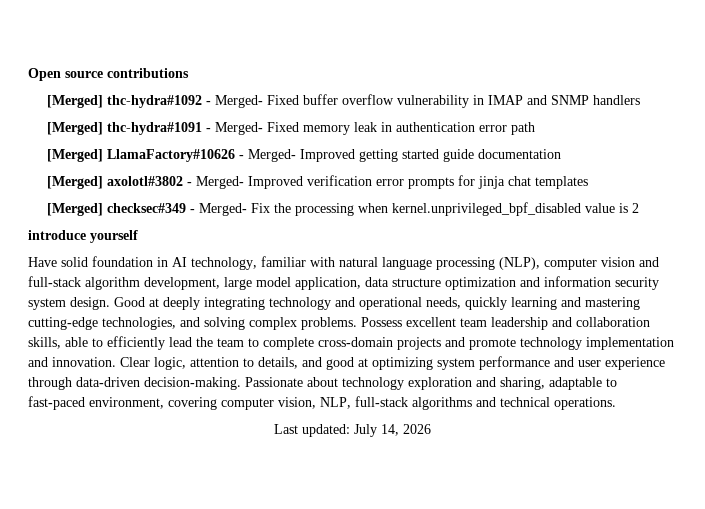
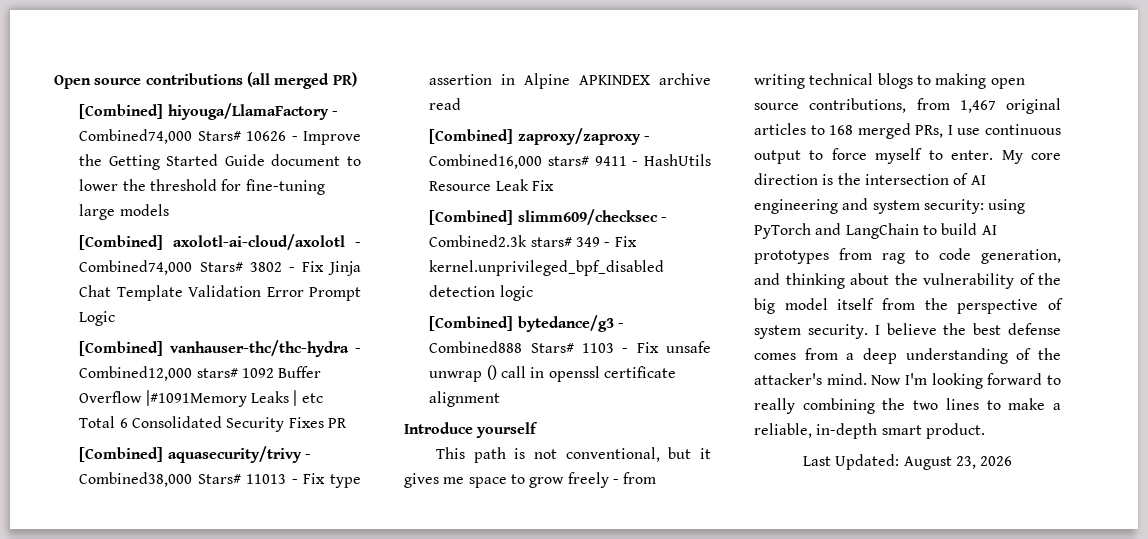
- Open source contributions
- [Merged] thc-hydra#1092 - Merged- Fixed buffer overflow vulnerability in IMAP and SNMP handlers
- [Merged] thc-hydra#1091 - Merged- Fixed memory leak in authentication error path
- [Merged] LlamaFactory#10626 - Merged- Improved getting started guide documentation
- [Merged] axolotl#3802 - Merged- Improved verification error prompts for jinja chat templates
- [Merged] checksec#349 - Merged- Fix the processing when kernel.unprivileged_bpf_disabled value is 2
- introduce yourself
- Have solid foundation in AI technology, familiar with natural language processing (NLP), computer vision and full-stack algorithm development, large model application, data structure optimization and information security system design. Good at deeply integrating technology and operational needs, quickly learning and mastering cutting-edge technologies, and solving complex problems. Possess excellent team leadership and collaboration skills, able to efficiently lead the team to complete cross-domain projects and promote technology implementation and innovation. Clear logic, attention to details, and good at optimizing system performance and user experience through data-driven decision-making. Passionate about technology exploration and sharing, adaptable to fast-paced environment, covering computer vision, NLP, full-stack algorithms and technical operations.
- Last updated: July 14, 2026
+ Open source contributions (all merged PR)
+ [Combined] hiyouga/LlamaFactory - Combined74,000 Stars# 10626 - Improve the Getting Started Guide document to lower the threshold for fine-tuning large models
+ [Combined] axolotl-ai-cloud/axolotl - Combined74,000 Stars# 3802 - Fix Jinja Chat Template Validation Error Prompt Logic
+ [Combined] vanhauser-thc/thc-hydra - Combined12,000 stars# 1092 Buffer Overflow |#1091Memory Leaks | etc Total 6 Consolidated Security Fixes PR
+ [Combined] aquasecurity/trivy - Combined38,000 Stars# 11013 - Fix type assertion in Alpine APKINDEX archive read
+ [Combined] zaproxy/zaproxy - Combined16,000 stars# 9411 - HashUtils Resource Leak Fix
+ [Combined] slimm609/checksec - Combined2.3k stars# 349 - Fix kernel.unprivileged_bpf_disabled detection logic
+ [Combined] bytedance/g3 - Combined888 Stars# 1103 - Fix unsafe unwrap () call in openssl certificate alignment
+ Introduce yourself
+ This path is not conventional, but it gives me space to grow freely - from writing technical blogs to making open source contributions, from 1,467 original articles to 168 merged PRs, I use continuous output to force myself to enter. My core direction is the intersection of AI engineering and system security: using PyTorch and LangChain to build AI prototypes from rag to code generation, and thinking about the vulnerability of the big model itself from the perspective of system security. I believe the best defense comes from a deep understanding of the attacker's mind. Now I'm looking forward to really combining the two lines to make a reliable, in-depth smart product.
+ Last Updated: August 23, 2026

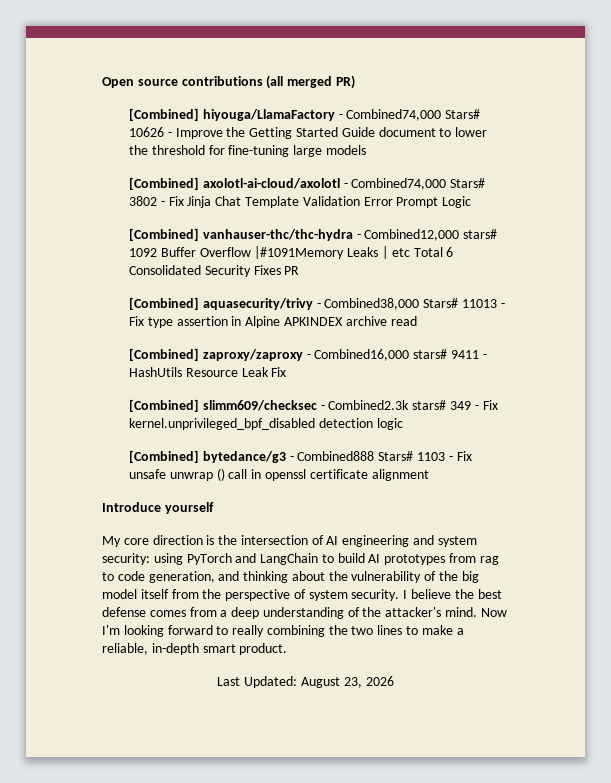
- This path is not conventional, but it gives me space to grow freely - from writing technical blogs to making open source contributions, from 1,467 original articles to 168 merged PRs, I use continuous output to force myself to enter.

